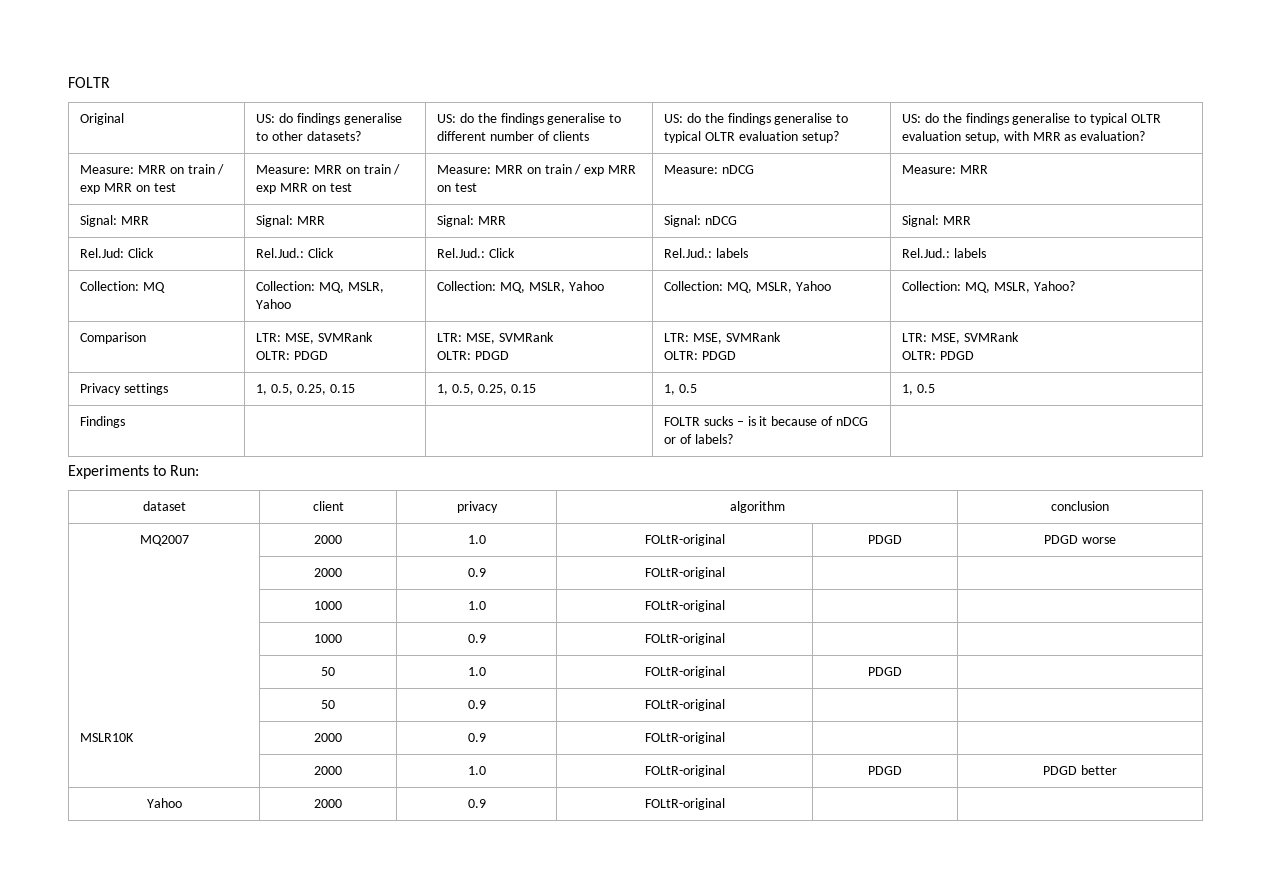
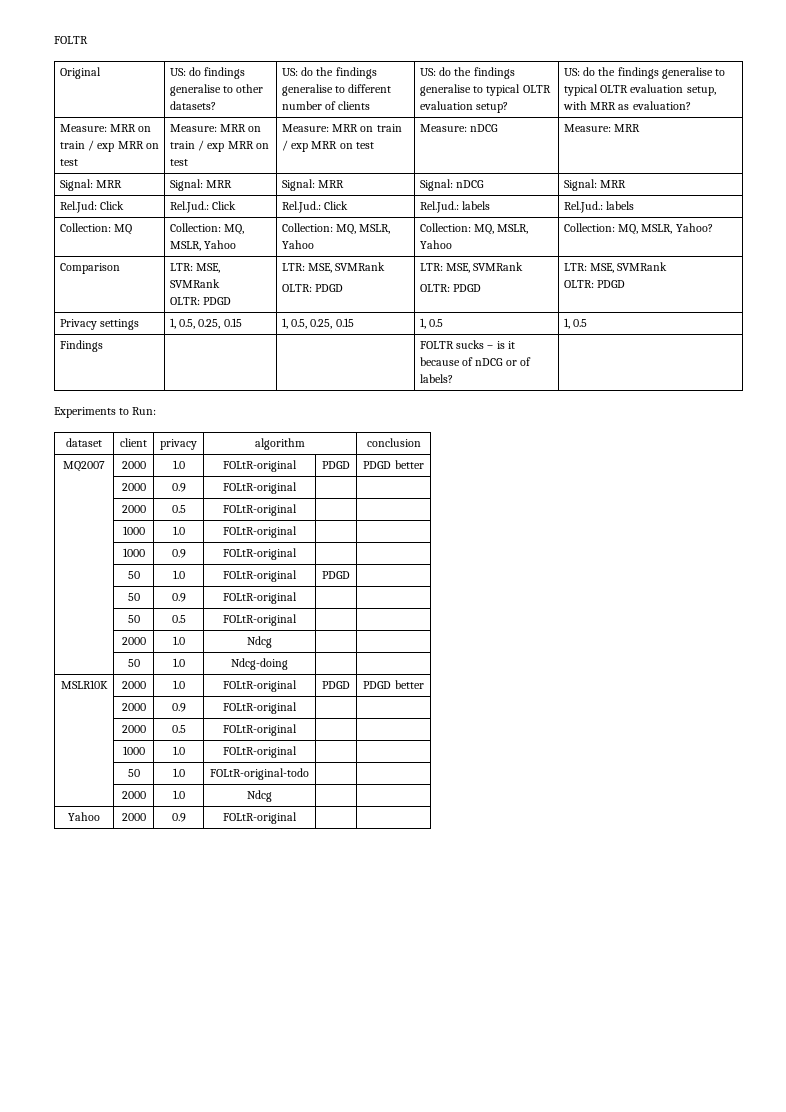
- MQ2007 | 2000 | 1.0 | FOLtR-original | PDGD | PDGD worse
+ MQ2007 | 2000 | 1.0 | FOLtR-original | PDGD | PDGD better
  | 2000 | 0.9 | FOLtR-original | |
+ | 2000 | 0.5 | FOLtR-original | |
- MSLR10K | 2000 | 0.9 | FOLtR-original | |
- | 2000 | 1.0 | FOLtR-original | PDGD | PDGD better
+ | 50 | 0.5 | FOLtR-original | |
+ | 2000 | 1.0 | Ndcg | |
+ | 50 | 1.0 | Ndcg-doing | |
+ MSLR10K | 2000 | 1.0 | FOLtR-original | PDGD | PDGD better
+ | 2000 | 0.9 | FOLtR-original | |
+ | 2000 | 0.5 | FOLtR-original | |
+ | 1000 | 1.0 | FOLtR-original | |
+ | 50 | 1.0 | FOLtR-original-todo | |
+ | 2000 | 1.0 | Ndcg | |

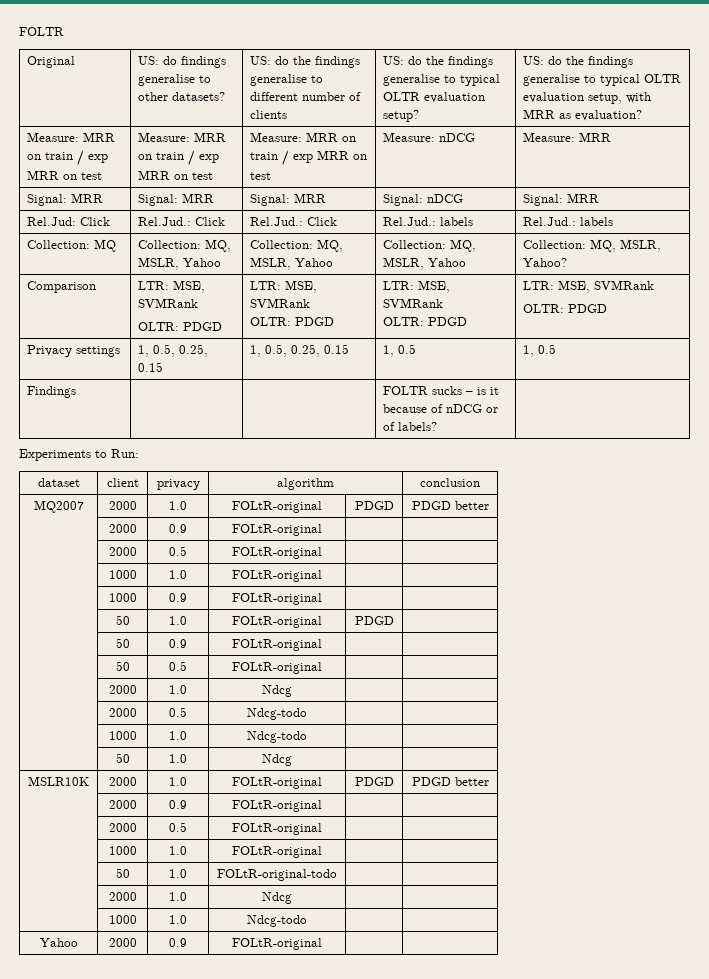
- | 50 | 1.0 | Ndcg-doing | |
+ | 2000 | 0.5 | Ndcg-todo | |
+ | 1000 | 1.0 | Ndcg-todo | |
+ | 50 | 1.0 | Ndcg | |
  | 50 | 1.0 | FOLtR-original-todo | |
  | 2000 | 1.0 | Ndcg | |
+ | 1000 | 1.0 | Ndcg-todo | |

